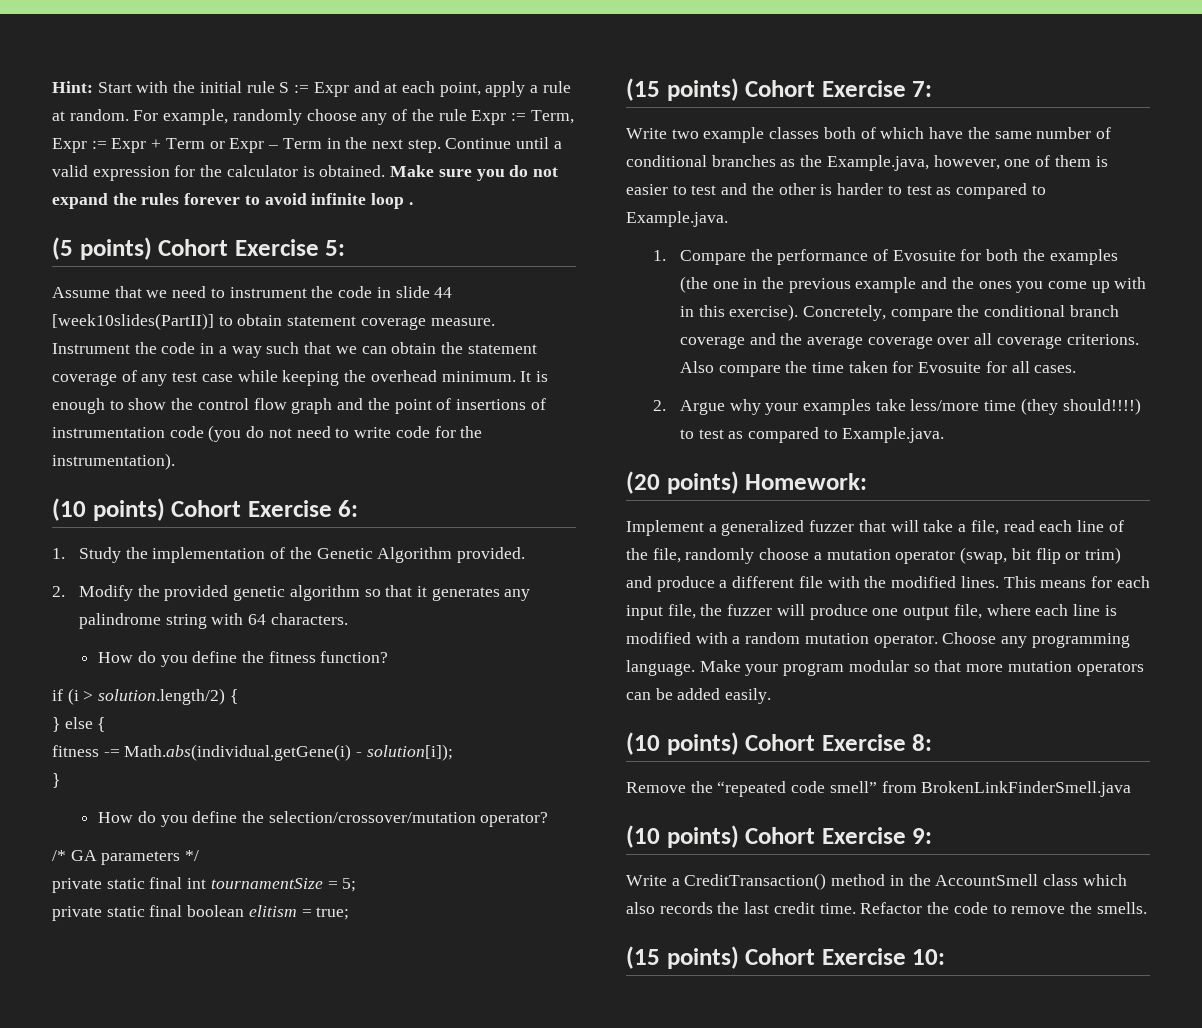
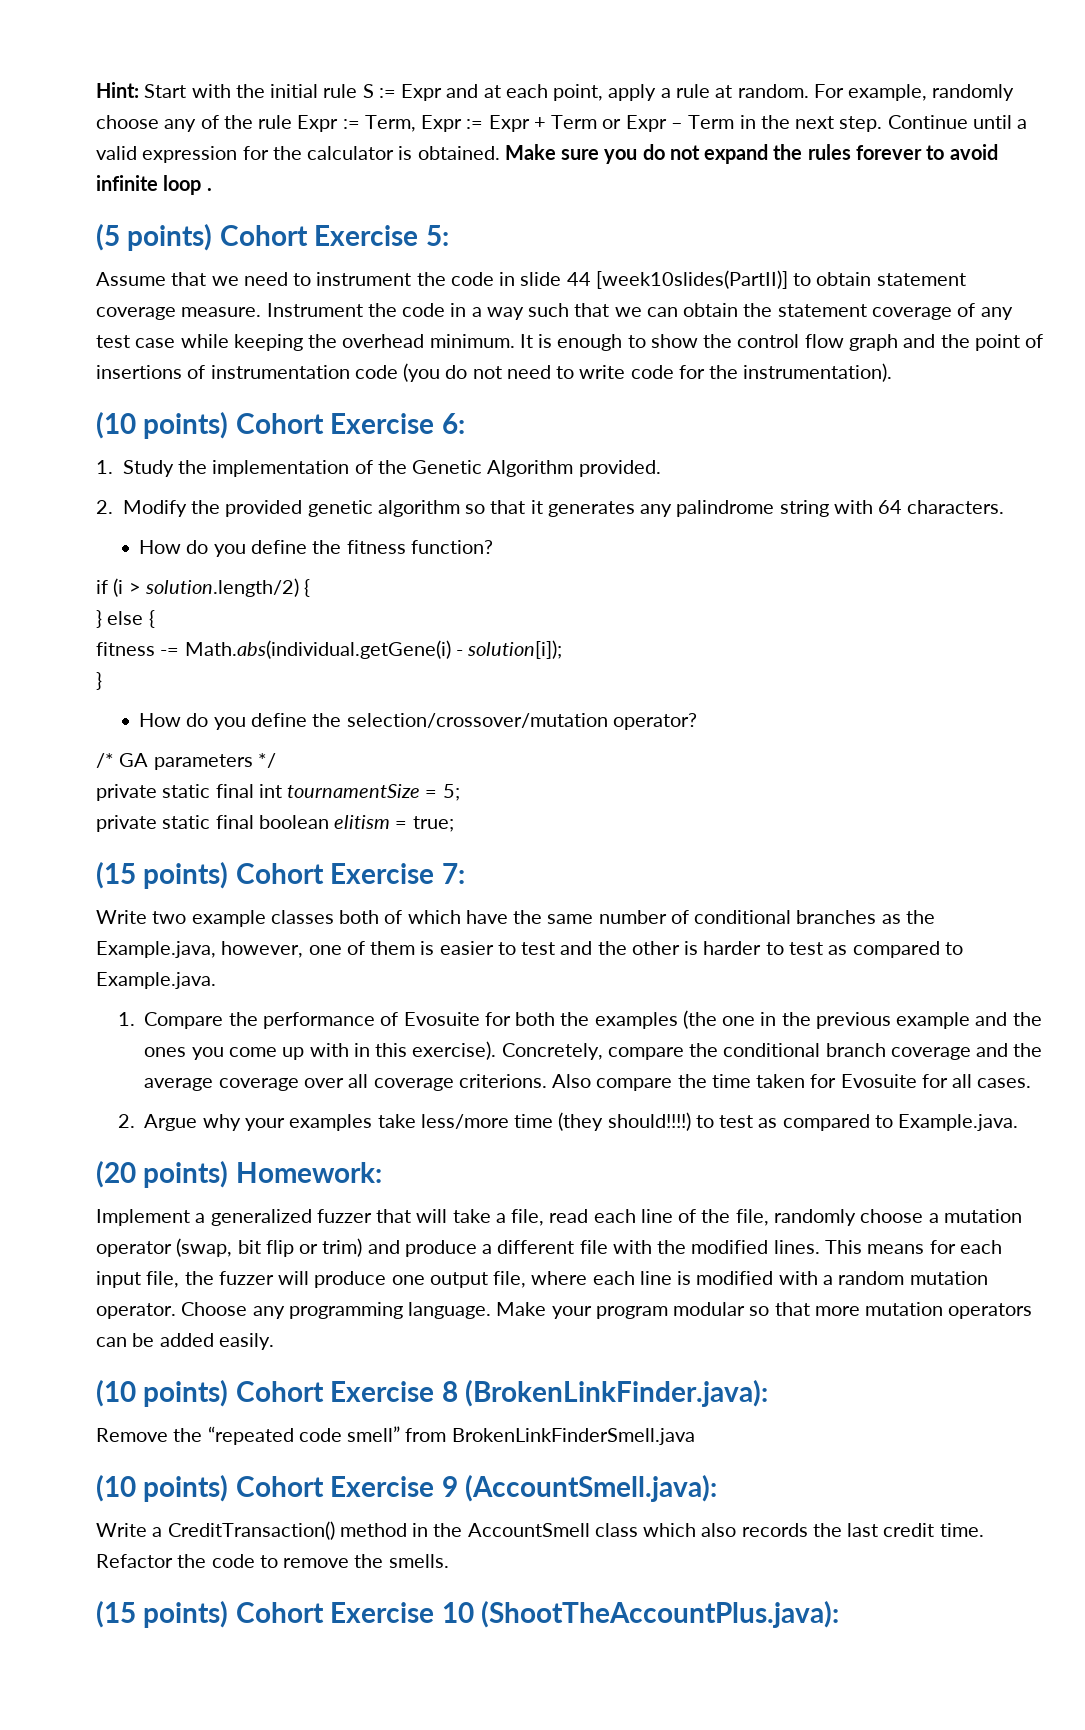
- (10 points) Cohort Exercise 8:
+ (10 points) Cohort Exercise 8 (BrokenLinkFinder.java):
- (10 points) Cohort Exercise 9:
+ (10 points) Cohort Exercise 9 (AccountSmell.java):
- (15 points) Cohort Exercise 10:
+ (15 points) Cohort Exercise 10 (ShootTheAccountPlus.java):

